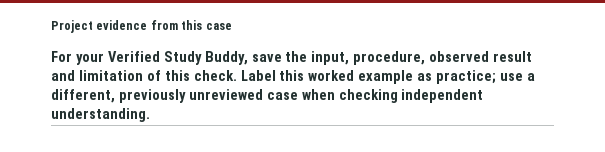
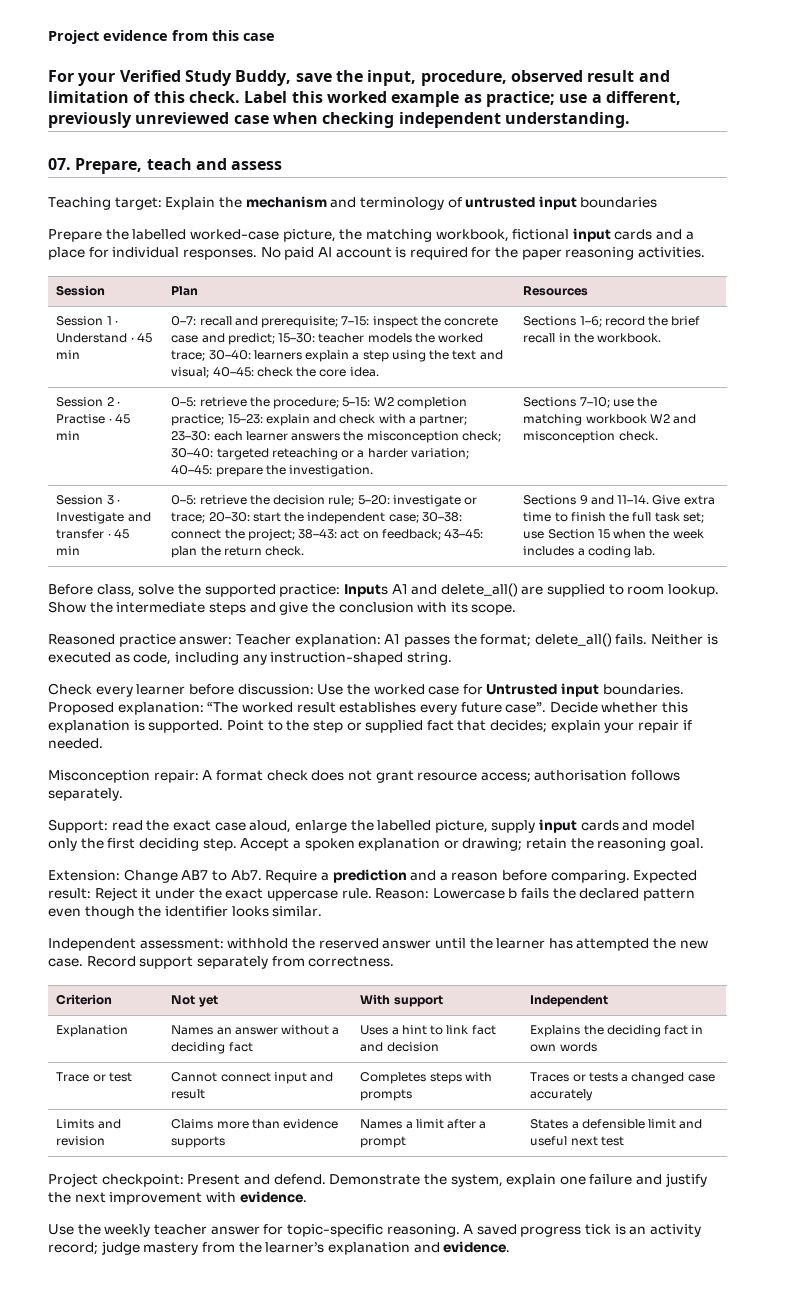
+ 07. Prepare, teach and assess
+ Teaching target: Explain the mechanism and terminology of untrusted input boundaries
+ Prepare the labelled worked-case picture, the matching workbook, fictional input cards and a place for individual responses. No paid AI account is required for the paper reasoning activities.
+ Session | Plan | Resources
+ Session 1 · Understand · 45 min | 0–7: recall and prerequisite; 7–15: inspect the concrete case and predict; 15–30: teacher models the worked trace; 30–40: learners explain a step using the text and visual; 40–45: check the core idea. | Sections 1–6; record the brief recall in the workbook.
+ Session 2 · Practise · 45 min | 0–5: retrieve the procedure; 5–15: W2 completion practice; 15–23: explain and check with a partner; 23–30: each learner answers the misconception check; 30–40: targeted reteaching or a harder variation; 40–45: prepare the investigation. | Sections 7–10; use the matching workbook W2 and misconception check.
+ Session 3 · Investigate and transfer · 45 min | 0–5: retrieve the decision rule; 5–20: investigate or trace; 20–30: start the independent case; 30–38: connect the project; 38–43: act on feedback; 43–45: plan the return check. | Sections 9 and 11–14. Give extra time to finish the full task set; use Section 15 when the week includes a coding lab.
+ Before class, solve the supported practice: Inputs A1 and delete_all() are supplied to room lookup. Show the intermediate steps and give the conclusion with its scope.
+ Reasoned practice answer: Teacher explanation: A1 passes the format; delete_all() fails. Neither is executed as code, including any instruction-shaped string.
+ Check every learner before discussion: Use the worked case for Untrusted input boundaries. Proposed explanation: “The worked result establishes every future case”. Decide whether this explanation is supported. Point to the step or supplied fact that decides; explain your repair if needed.
+ Misconception repair: A format check does not grant resource access; authorisation follows separately.
+ Support: read the exact case aloud, enlarge the labelled picture, supply input cards and model only the first deciding step. Accept a spoken explanation or drawing; retain the reasoning goal.
+ Extension: Change AB7 to Ab7. Require a prediction and a reason before comparing. Expected result: Reject it under the exact uppercase rule. Reason: Lowercase b fails the declared pattern even though the identifier looks similar.
+ Independent assessment: withhold the reserved answer until the learner has attempted the new case. Record support separately from correctness.
+ Criterion | Not yet | With support | Independent
+ Explanation | Names an answer without a deciding fact | Uses a hint to link fact and decision | Explains the deciding fact in own words
+ Trace or test | Cannot connect input and result | Completes steps with prompts | Traces or tests a changed case accurately
+ Limits and revision | Claims more than evidence supports | Names a limit after a prompt | States a defensible limit and useful next test
+ Project checkpoint: Present and defend. Demonstrate the system, explain one failure and justify the next improvement with evidence.
+ Use the weekly teacher answer for topic-specific reasoning. A saved progress tick is an activity record; judge mastery from the learner’s explanation and evidence.

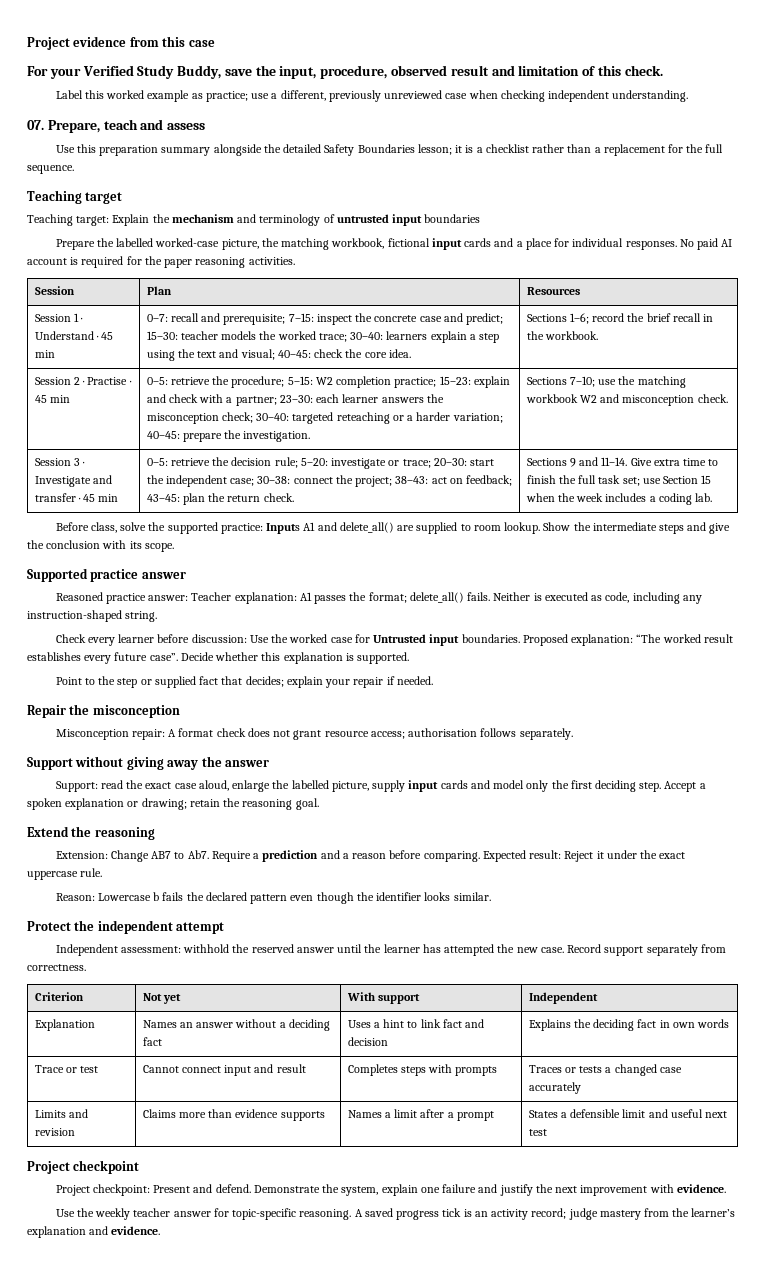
- For your Verified Study Buddy, save the input, procedure, observed result and limitation of this check. Label this worked example as practice; use a different, previously unreviewed case when checking independent understanding.
+ For your Verified Study Buddy, save the input, procedure, observed result and limitation of this check.
+ Label this worked example as practice; use a different, previously unreviewed case when checking independent understanding.
+ Use this preparation summary alongside the detailed Safety Boundaries lesson; it is a checklist rather than a replacement for the full sequence.
+ Teaching target
+ Supported practice answer
- Decide whether this explanation is supported. Point to the step or supplied fact that decides; explain your repair if needed.
+ Decide whether this explanation is supported.
+ Point to the step or supplied fact that decides; explain your repair if needed.
+ Repair the misconception
+ Support without giving away the answer
+ Extend the reasoning
- Expected result: Reject it under the exact uppercase rule. Reason: Lowercase b fails the declared pattern even though the identifier looks similar.
+ Expected result: Reject it under the exact uppercase rule.
+ Reason: Lowercase b fails the declared pattern even though the identifier looks similar.
+ Protect the independent attempt
+ Project checkpoint

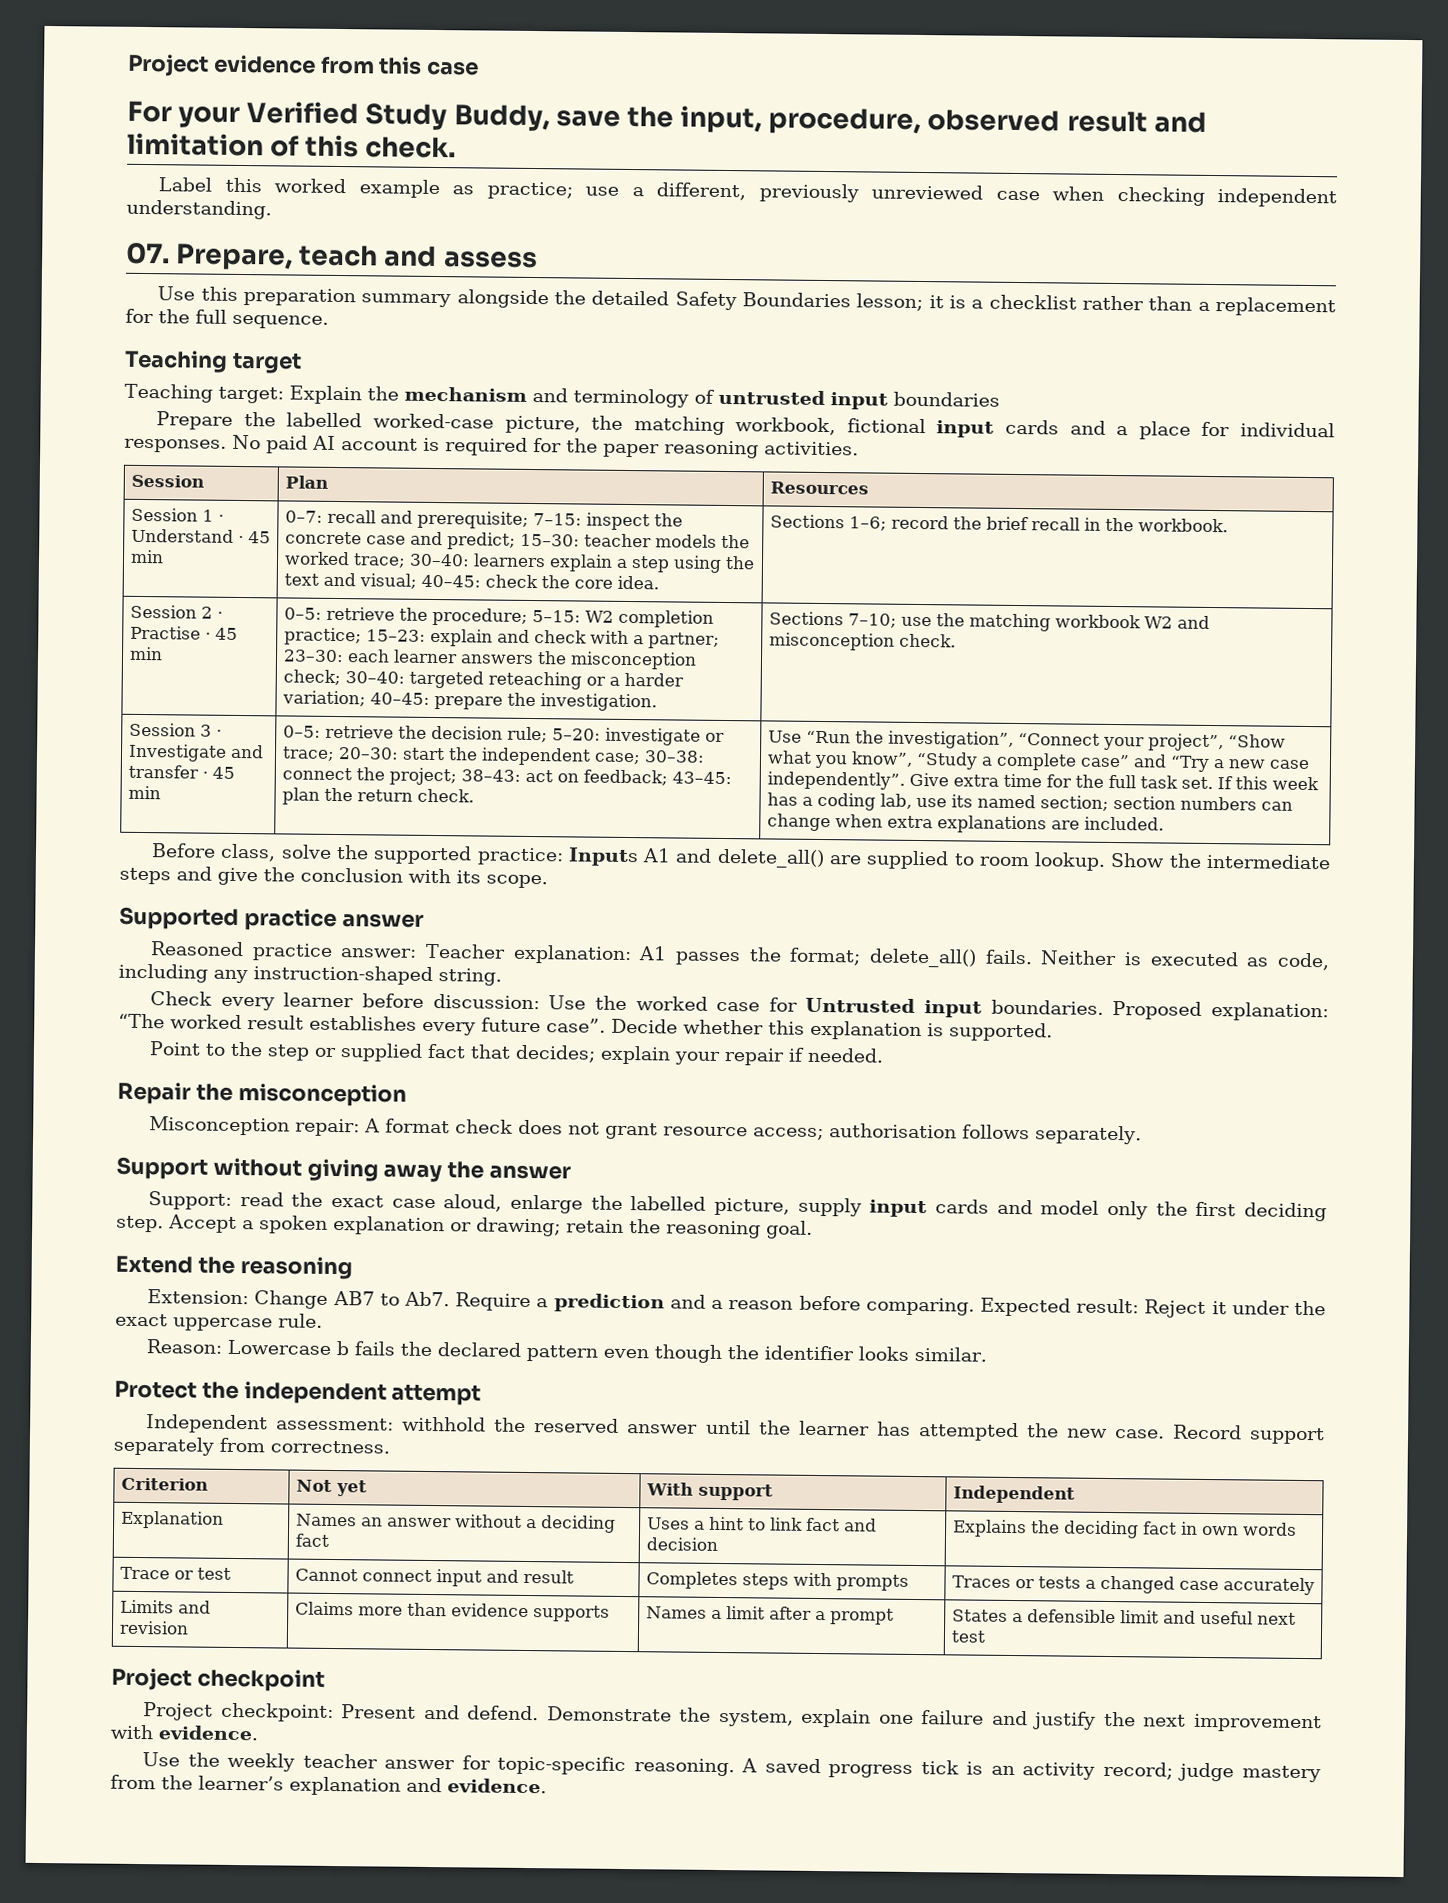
- Sections 9 and 11–14.
+ Use “Run the investigation”, “Connect your project”, “Show what you know”, “Study a complete case” and “Try a new case independently”.
- Give extra time to finish the full task set; use Section 15 when the week includes a coding lab.
+ Give extra time for the full task set. If this week has a coding lab, use its named section; section numbers can change when extra explanations are included.

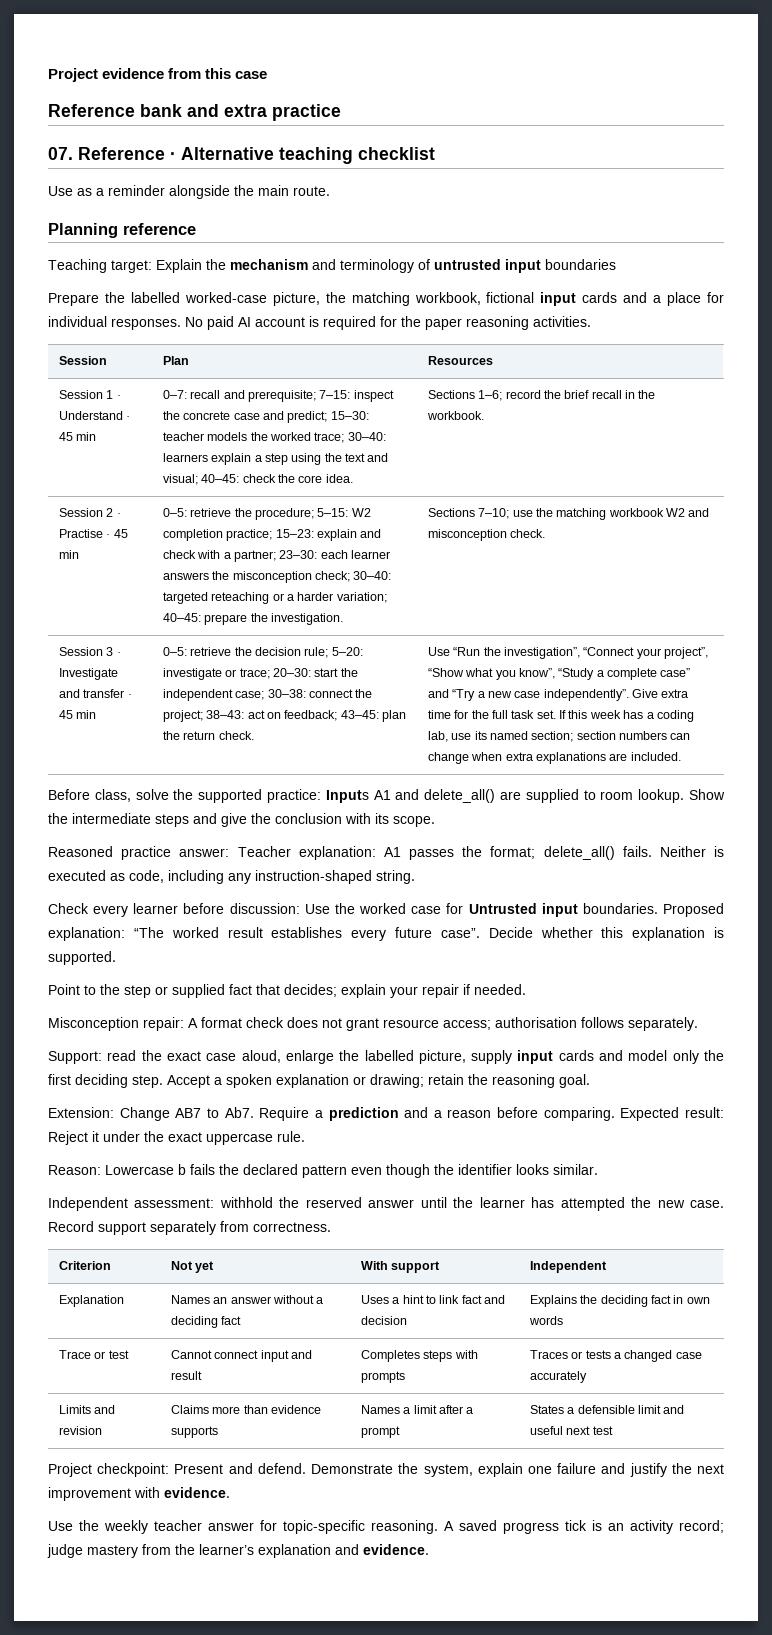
- For your Verified Study Buddy, save the input, procedure, observed result and limitation of this check.
- Label this worked example as practice; use a different, previously unreviewed case when checking independent understanding.
- 07. Prepare, teach and assess
- Use this preparation summary alongside the detailed Safety Boundaries lesson; it is a checklist rather than a replacement for the full sequence.
- Teaching target
+ Reference bank and extra practice
+ 07. Reference · Alternative teaching checklist
+ Use as a reminder alongside the main route.
+ Planning reference
- Supported practice answer
- Repair the misconception
- Support without giving away the answer
- Extend the reasoning
- Protect the independent attempt
- Project checkpoint

